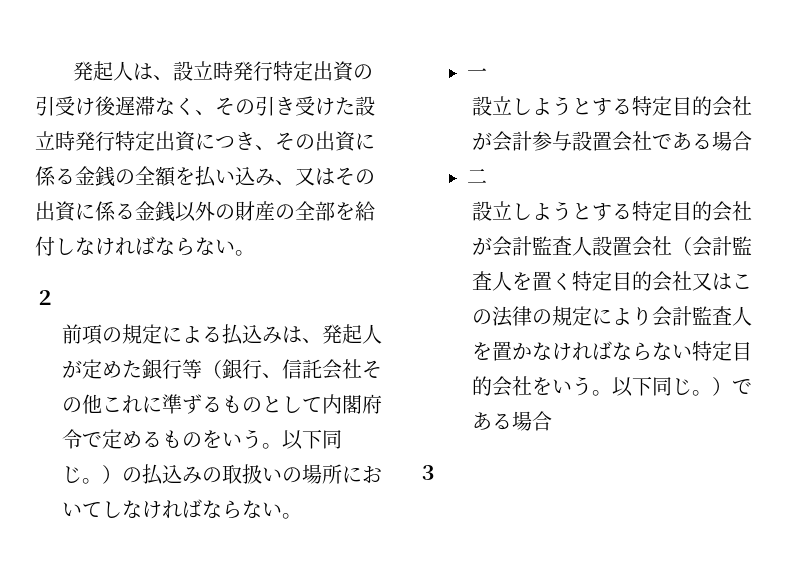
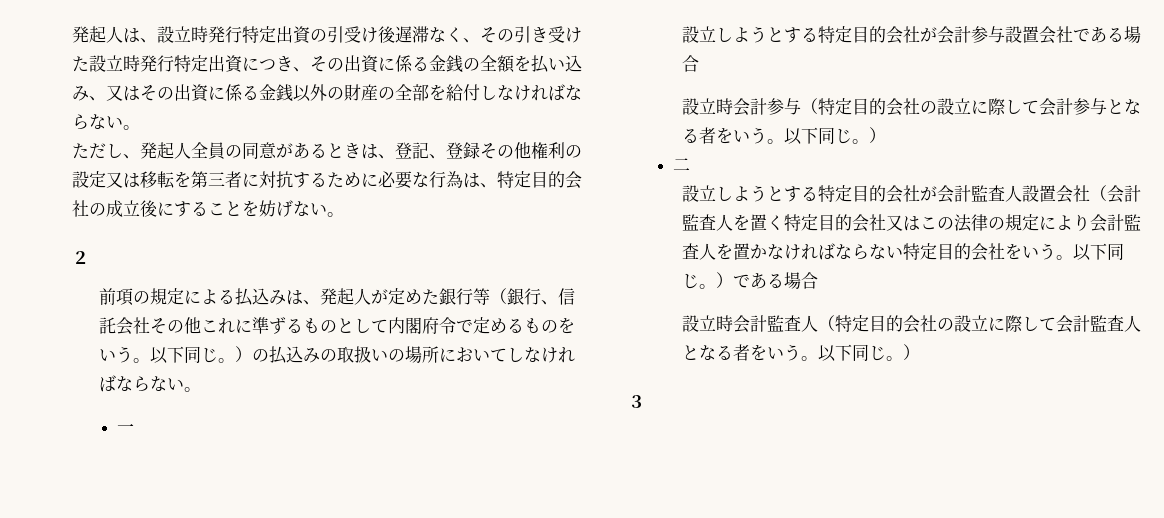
+ ただし、発起人全員の同意があるときは、登記、登録その他権利の設定又は移転を第三者に対抗するために必要な行為は、特定目的会社の成立後にすることを妨げない。
+ 設立時会計参与（特定目的会社の設立に際して会計参与となる者をいう。以下同じ。）
+ 設立時会計監査人（特定目的会社の設立に際して会計監査人となる者をいう。以下同じ。）

